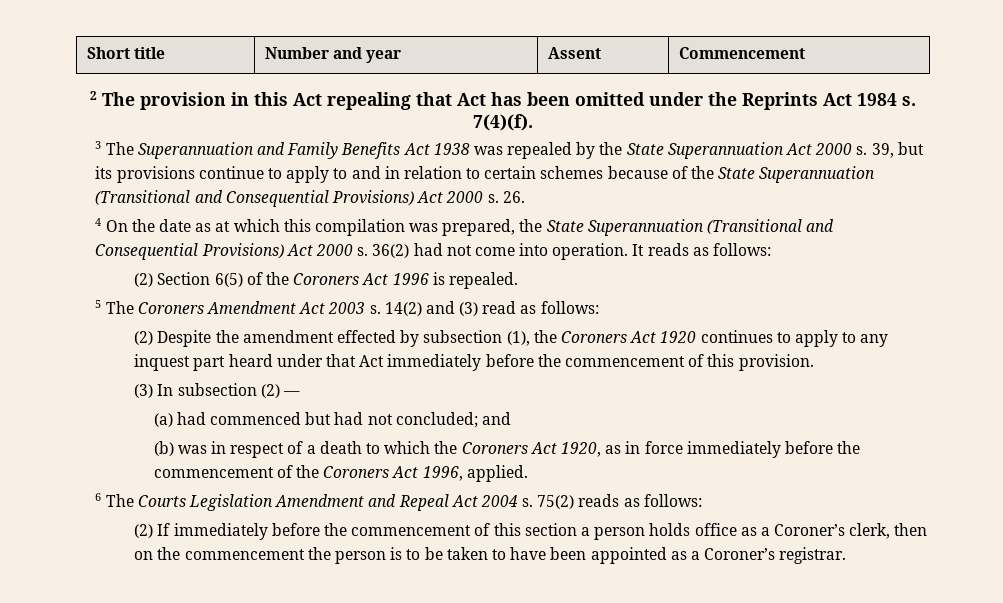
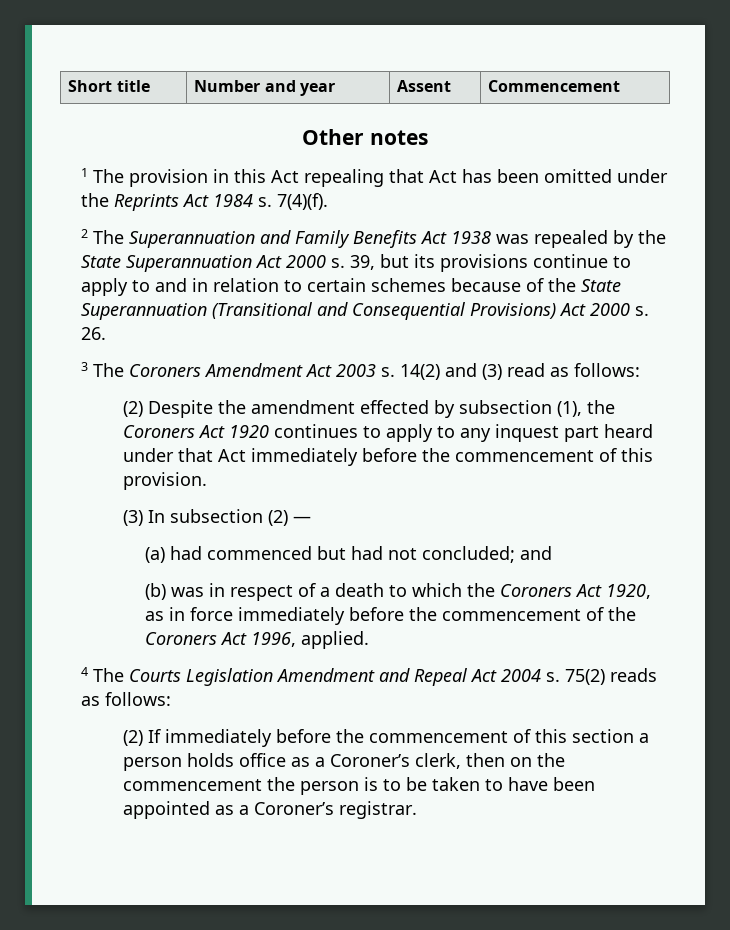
- 2 The provision in this Act repealing that Act has been omitted under the Reprints Act 1984 s.
+ Other notes
+ 1 The provision in this Act repealing that Act has been omitted under the Reprints Act 1984 s.
- 3 The Superannuation and Family Benefits Act 1938 was repealed by the State Superannuation Act 2000 s.
+ 2 The Superannuation and Family Benefits Act 1938 was repealed by the State Superannuation Act 2000 s.
- 4 On the date as at which this compilation was prepared, the State Superannuation (Transitional and Consequential Provisions) Act 2000 s. 36(2) had not come into operation. It reads as follows:
- (2) Section 6(5) of the Coroners Act 1996 is repealed.
- 5 The Coroners Amendment Act 2003 s.
+ 3 The Coroners Amendment Act 2003 s.
- 6 The Courts Legislation Amendment and Repeal Act 2004 s.
+ 4 The Courts Legislation Amendment and Repeal Act 2004 s.

